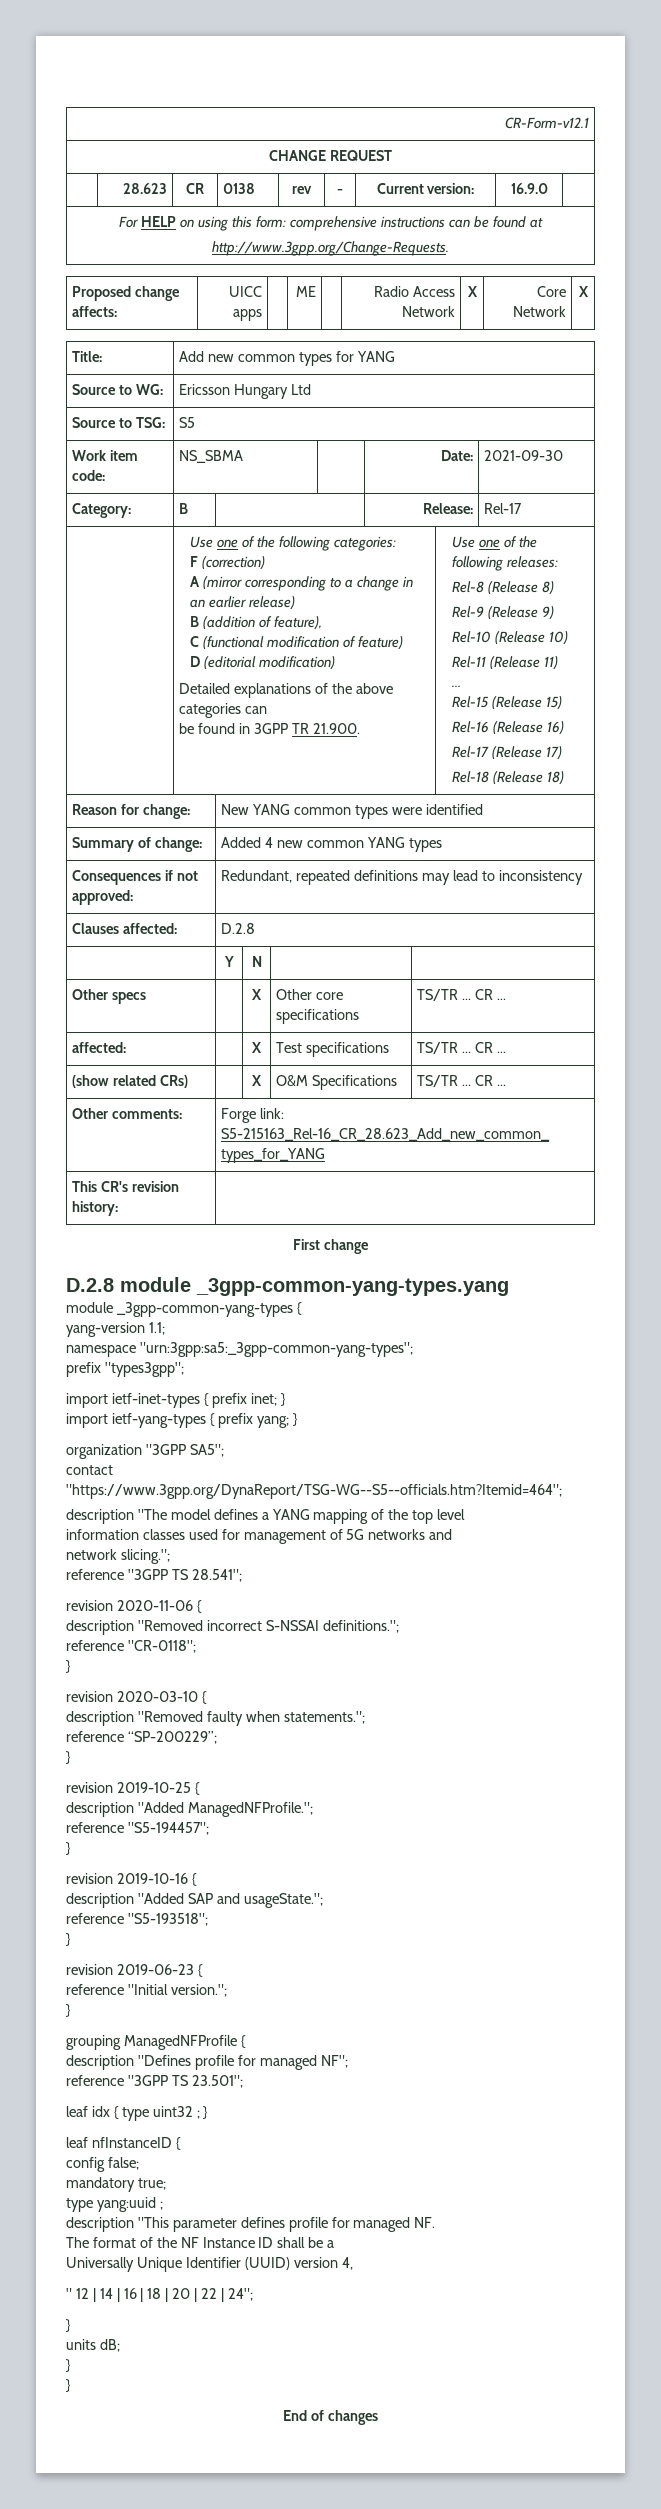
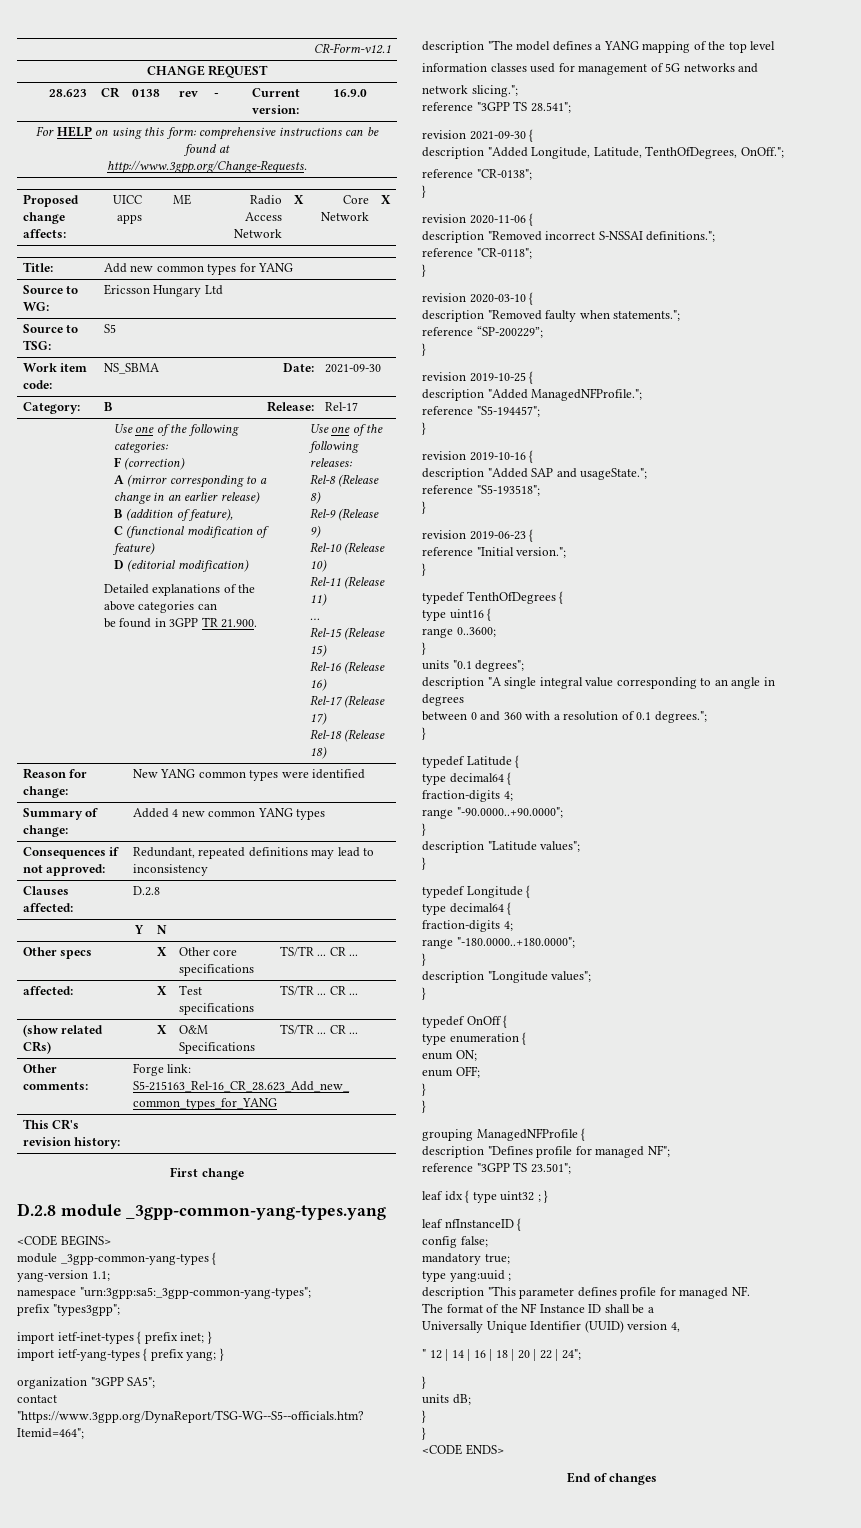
+ <CODE BEGINS>
+ revision 2021-09-30 {
+ description "Added Longitude, Latitude, TenthOfDegrees, OnOff.";
+ reference "CR-0138";
+ }
+ typedef TenthOfDegrees {
+ type uint16 {
+ range 0..3600;
+ }
+ units "0.1 degrees";
+ description "A single integral value corresponding to an angle in degrees
+ between 0 and 360 with a resolution of 0.1 degrees.";
+ }
+ typedef Latitude {
+ type decimal64 {
+ fraction-digits 4;
+ range "-90.0000..+90.0000";
+ }
+ description "Latitude values";
+ }
+ typedef Longitude {
+ type decimal64 {
+ fraction-digits 4;
+ range "-180.0000..+180.0000";
+ }
+ description "Longitude values";
+ }
+ typedef OnOff {
+ type enumeration {
+ enum ON;
+ enum OFF;
+ }
+ }
+ <CODE ENDS>

